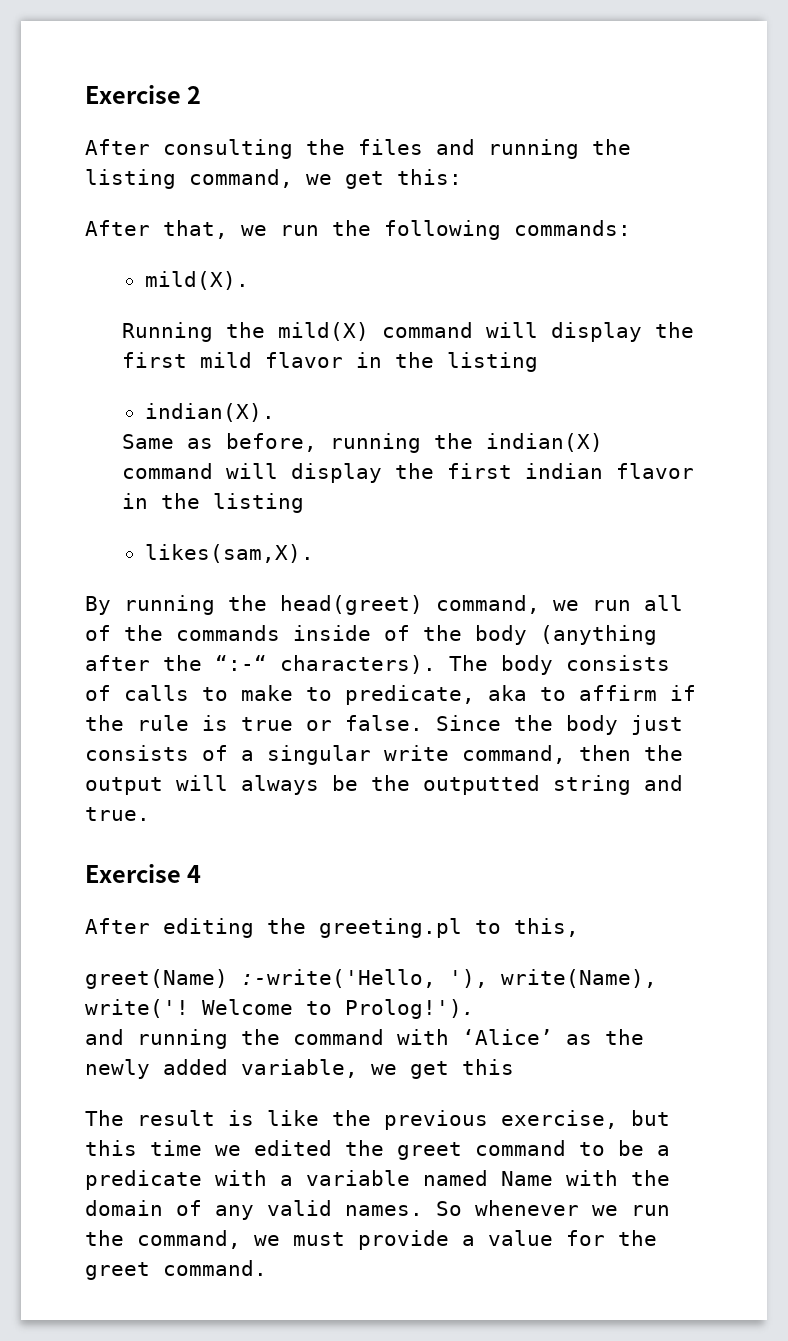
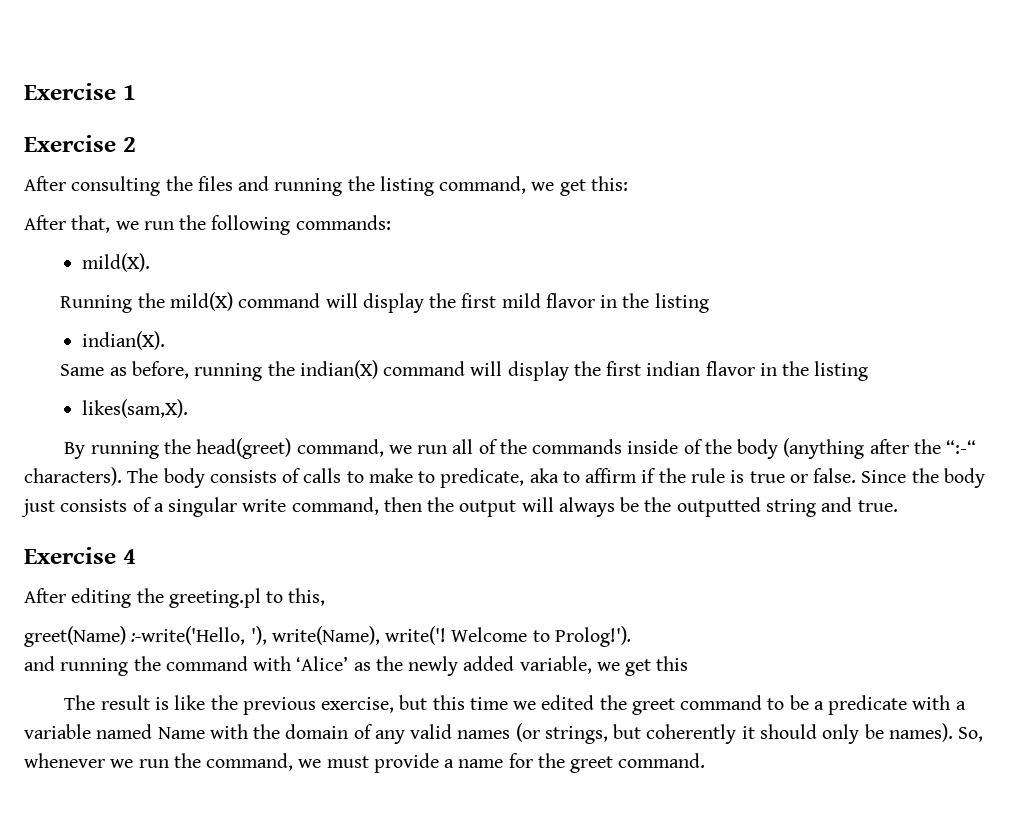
+ Exercise 1
- The result is like the previous exercise, but this time we edited the greet command to be a predicate with a variable named Name with the domain of any valid names. So whenever we run the command, we must provide a value for the greet command.
+ The result is like the previous exercise, but this time we edited the greet command to be a predicate with a variable named Name with the domain of any valid names (or strings, but coherently it should only be names). So, whenever we run the command, we must provide a name for the greet command.

